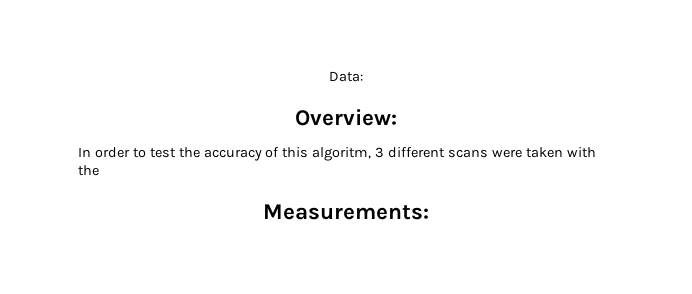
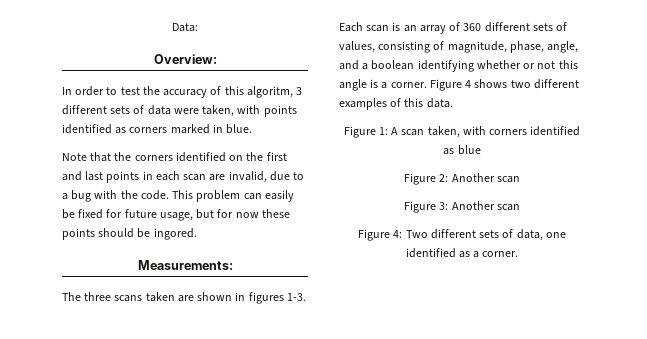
- In order to test the accuracy of this algoritm, 3 different scans were taken with the
+ In order to test the accuracy of this algoritm, 3 different sets of data were taken, with points identified as corners marked in blue.
+ Note that the corners identified on the first and last points in each scan are invalid, due to a bug with the code. This problem can easily be fixed for future usage, but for now these points should be ingored.
  Measurements:
+ The three scans taken are shown in figures 1-3. Each scan is an array of 360 different sets of values, consisting of magnitude, phase, angle, and a boolean identifying whether or not this angle is a corner. Figure 4 shows two different examples of this data.
+ Figure 1: A scan taken, with corners identified as blue
+ Figure 2: Another scan
+ Figure 3: Another scan
+ Figure 4: Two different sets of data, one identified as a corner.

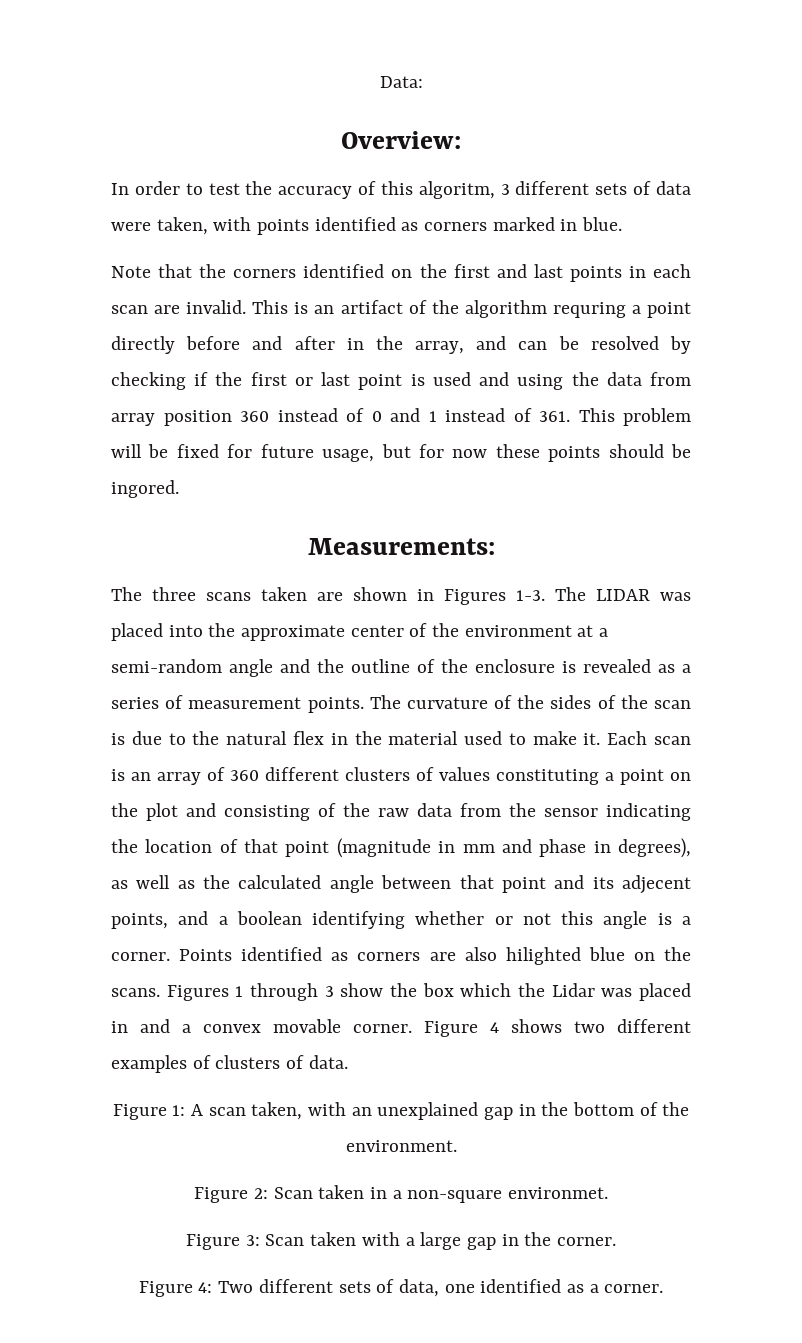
- Note that the corners identified on the first and last points in each scan are invalid, due to a bug with the code. This problem can easily be fixed for future usage, but for now these points should be ingored.
+ Note that the corners identified on the first and last points in each scan are invalid. This is an artifact of the algorithm requring a point directly before and after in the array, and can be resolved by checking if the first or last point is used and using the data from array position 360 instead of 0 and 1 instead of 361. This problem will be fixed for future usage, but for now these points should be ingored.
- The three scans taken are shown in figures 1-3.
+ The three scans taken are shown in Figures 1-3. The LIDAR was placed into the approximate center of the environment at a semi-random angle and the outline of the enclosure is revealed as a series of measurement points. The curvature of the sides of the scan is due to the natural flex in the material used to make it.
- Each scan is an array of 360 different sets of values, consisting of magnitude, phase, angle, and a boolean identifying whether or not this angle is a corner.
+ Each scan is an array of 360 different clusters of values constituting a point on the plot and consisting of the raw data from the sensor indicating the location of that point (magnitude in mm and phase in degrees), as well as the calculated angle between that point and its adjecent points, and a boolean identifying whether or not this angle is a corner.
+ Points identified as corners are also hilighted blue on the scans. Figures 1 through 3 show the box which the Lidar was placed in and a convex movable corner.
- Figure 4 shows two different examples of this data.
+ Figure 4 shows two different examples of clusters of data.
- Figure 1: A scan taken, with corners identified as blue
- Figure 2: Another scan
- Figure 3: Another scan
+ Figure 1: A scan taken, with an unexplained gap in the bottom of the environment.
+ Figure 2: Scan taken in a non-square environmet.
+ Figure 3: Scan taken with a large gap in the corner.

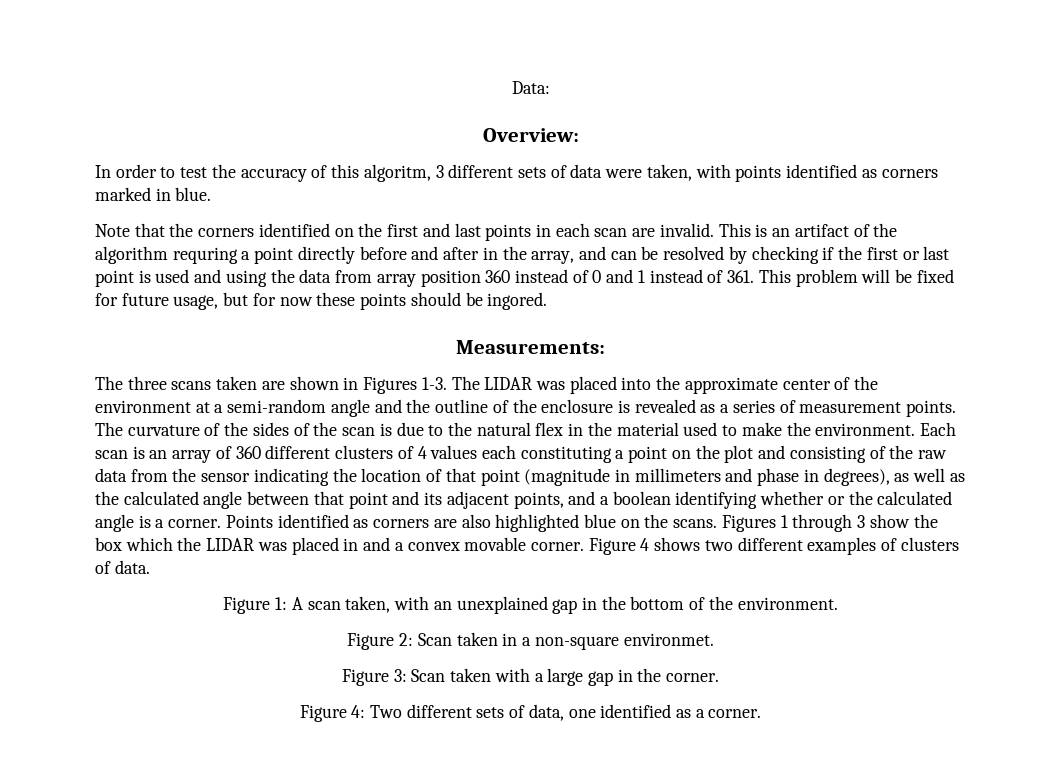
- The curvature of the sides of the scan is due to the natural flex in the material used to make it.
+ The curvature of the sides of the scan is due to the natural flex in the material used to make the environment.
- Each scan is an array of 360 different clusters of values constituting a point on the plot and consisting of the raw data from the sensor indicating the location of that point (magnitude in mm and phase in degrees), as well as the calculated angle between that point and its adjecent points, and a boolean identifying whether or not this angle is a corner.
+ Each scan is an array of 360 different clusters of 4 values each constituting a point on the plot and consisting of the raw data from the sensor indicating the location of that point (magnitude in millimeters and phase in degrees), as well as the calculated angle between that point and its adjacent points, and a boolean identifying whether or the calculated angle is a corner.
- Points identified as corners are also hilighted blue on the scans.
+ Points identified as corners are also highlighted blue on the scans.
- Figures 1 through 3 show the box which the Lidar was placed in and a convex movable corner.
+ Figures 1 through 3 show the box which the LIDAR was placed in and a convex movable corner.

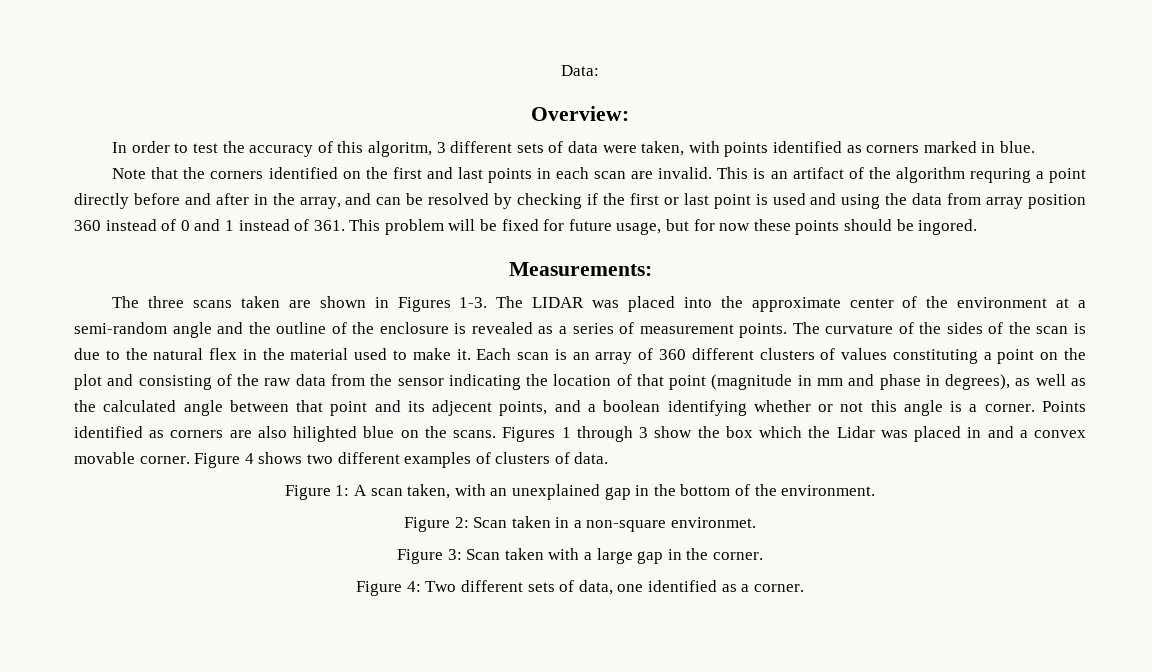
- The curvature of the sides of the scan is due to the natural flex in the material used to make the environment.
+ The curvature of the sides of the scan is due to the natural flex in the material used to make it.
- Each scan is an array of 360 different clusters of 4 values each constituting a point on the plot and consisting of the raw data from the sensor indicating the location of that point (magnitude in millimeters and phase in degrees), as well as the calculated angle between that point and its adjacent points, and a boolean identifying whether or the calculated angle is a corner.
+ Each scan is an array of 360 different clusters of values constituting a point on the plot and consisting of the raw data from the sensor indicating the location of that point (magnitude in mm and phase in degrees), as well as the calculated angle between that point and its adjecent points, and a boolean identifying whether or not this angle is a corner.
- Points identified as corners are also highlighted blue on the scans.
+ Points identified as corners are also hilighted blue on the scans.
- Figures 1 through 3 show the box which the LIDAR was placed in and a convex movable corner.
+ Figures 1 through 3 show the box which the Lidar was placed in and a convex movable corner.

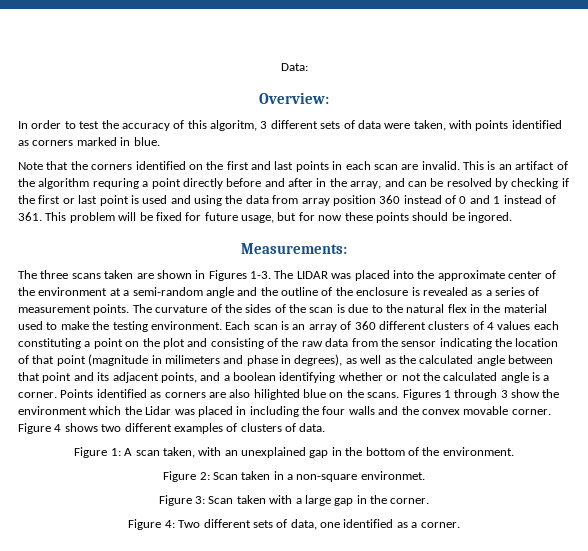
- The curvature of the sides of the scan is due to the natural flex in the material used to make it.
+ The curvature of the sides of the scan is due to the natural flex in the material used to make the testing environment.
- Each scan is an array of 360 different clusters of values constituting a point on the plot and consisting of the raw data from the sensor indicating the location of that point (magnitude in mm and phase in degrees), as well as the calculated angle between that point and its adjecent points, and a boolean identifying whether or not this angle is a corner.
+ Each scan is an array of 360 different clusters of 4 values each constituting a point on the plot and consisting of the raw data from the sensor indicating the location of that point (magnitude in milimeters and phase in degrees), as well as the calculated angle between that point and its adjacent points, and a boolean identifying whether or not the calculated angle is a corner.
- Figures 1 through 3 show the box which the Lidar was placed in and a convex movable corner.
+ Figures 1 through 3 show the environment which the Lidar was placed in including the four walls and the convex movable corner.

